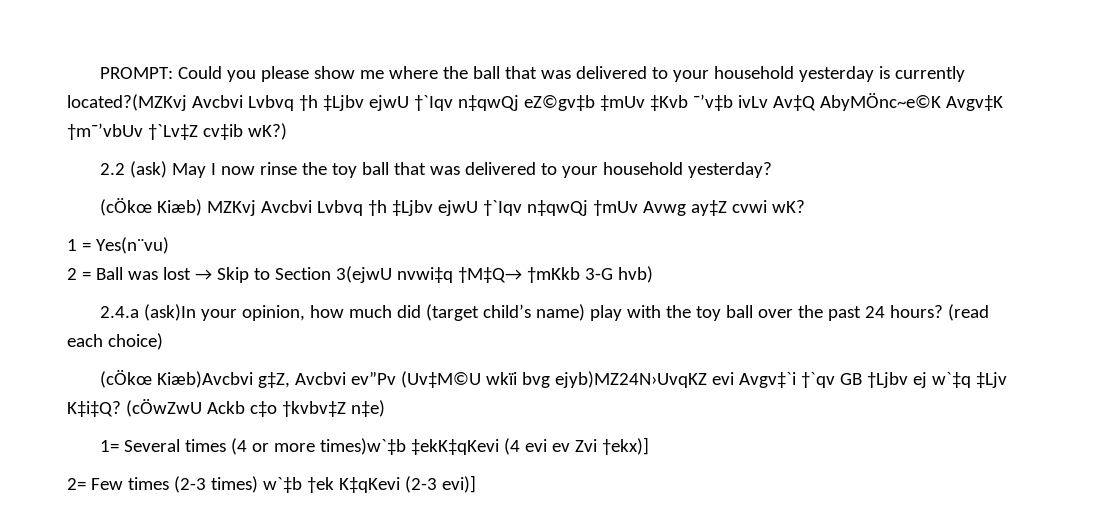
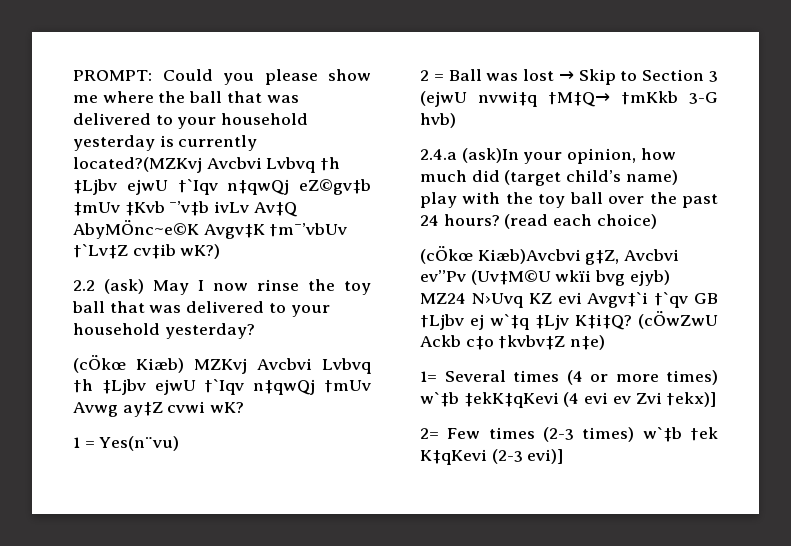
- 2 = Ball was lost → Skip to Section 3(ejwU nvwi‡q †M‡Q→ †mKkb 3-G hvb)
+ 2 = Ball was lost → Skip to Section 3 (ejwU nvwi‡q †M‡Q→ †mKkb 3-G hvb)
- (cÖkœ Kiæb)Avcbvi g‡Z, Avcbvi ev”Pv (Uv‡M©U wkïi bvg ejyb)MZ24N›UvqKZ evi Avgv‡`i †`qv GB †Ljbv ej w`‡q ‡Ljv K‡i‡Q?
+ (cÖkœ Kiæb)Avcbvi g‡Z, Avcbvi ev”Pv (Uv‡M©U wkïi bvg ejyb) MZ24 N›Uvq KZ evi Avgv‡`i †`qv GB †Ljbv ej w`‡q ‡Ljv K‡i‡Q?
- 1= Several times (4 or more times)w`‡b ‡ekK‡qKevi (4 evi ev Zvi †ekx)]
+ 1= Several times (4 or more times) w`‡b ‡ekK‡qKevi (4 evi ev Zvi †ekx)]

